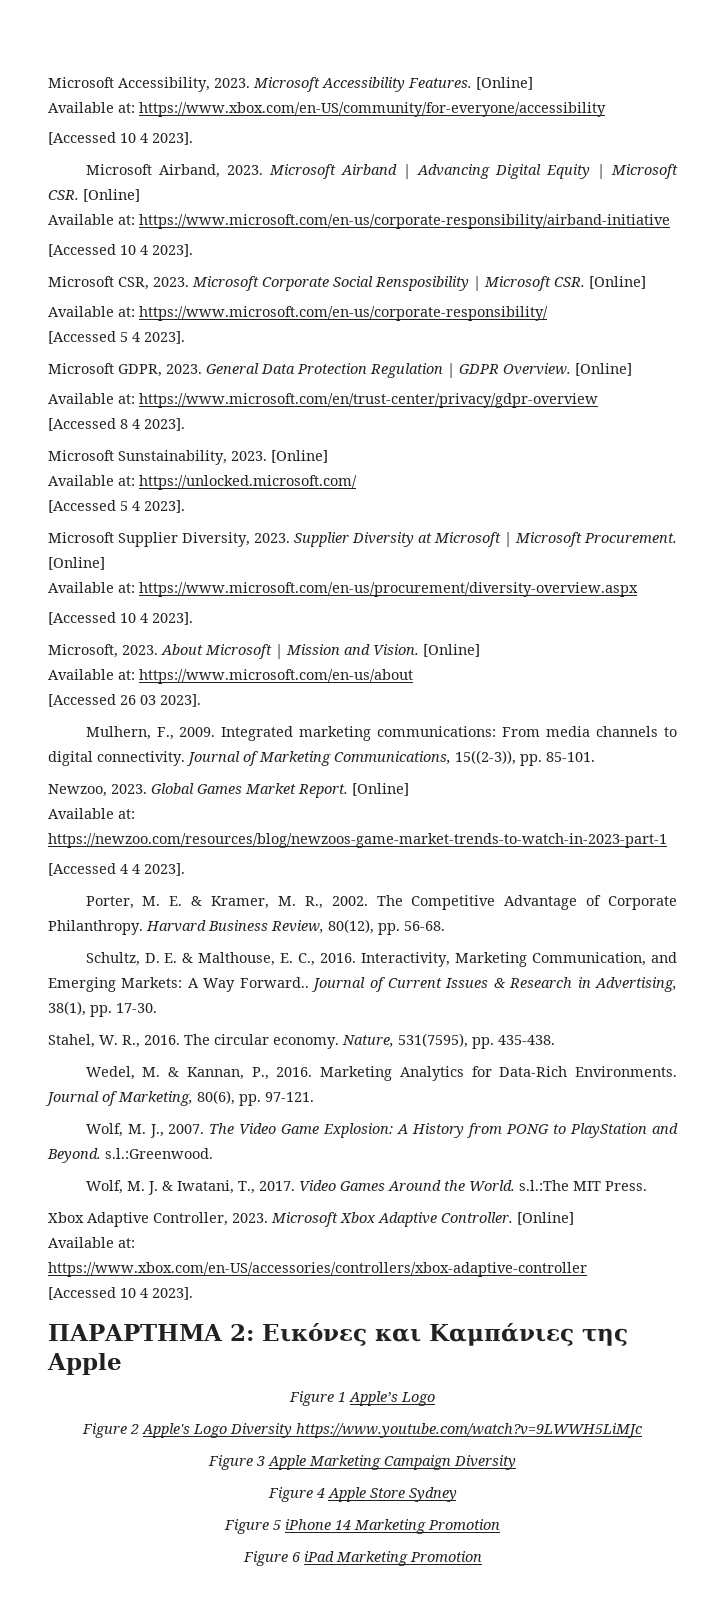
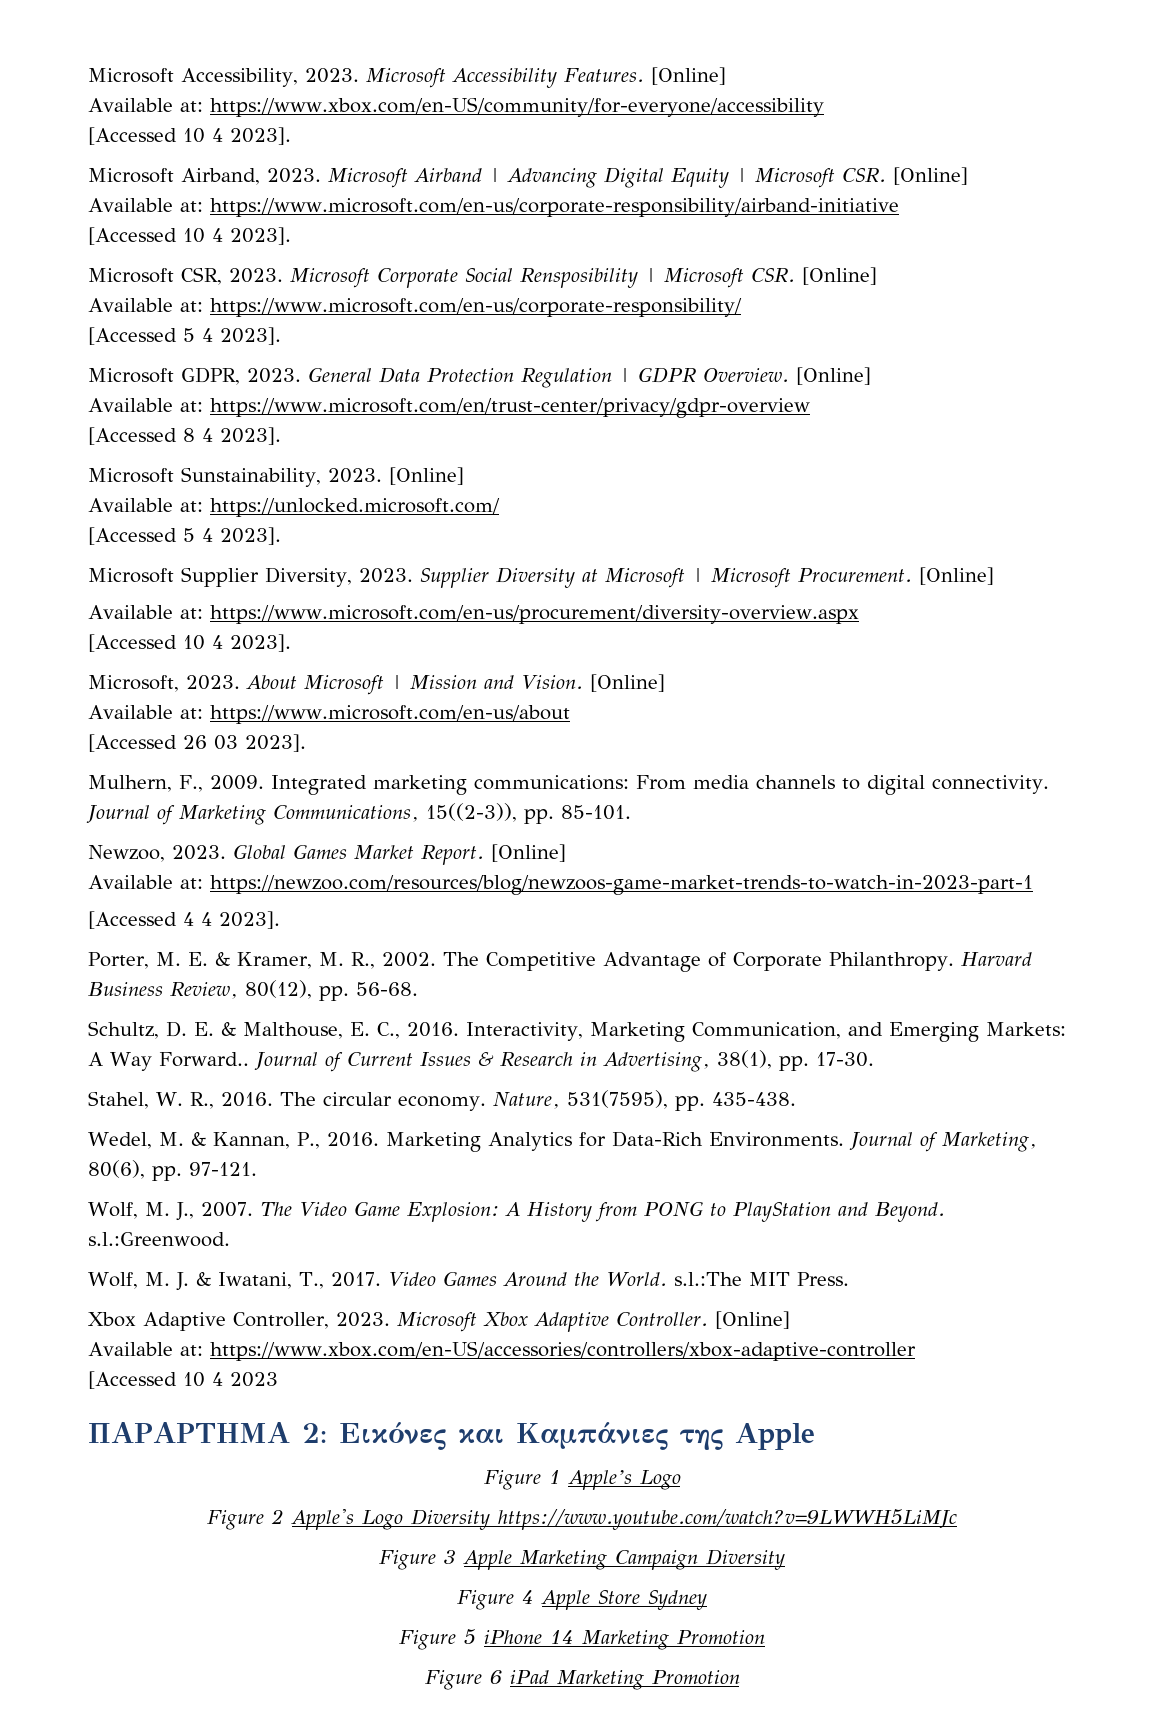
  Available at: https://www.xbox.com/en-US/accessories/controllers/xbox-adaptive-controller
- [Accessed 10 4 2023].
+ [Accessed 10 4 2023

